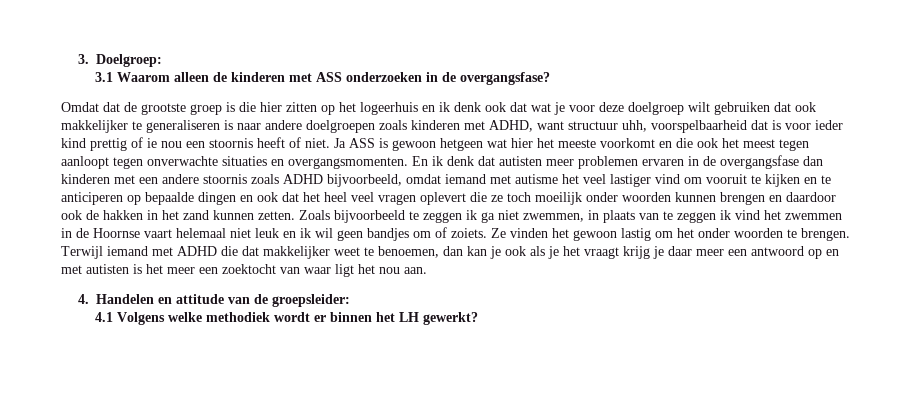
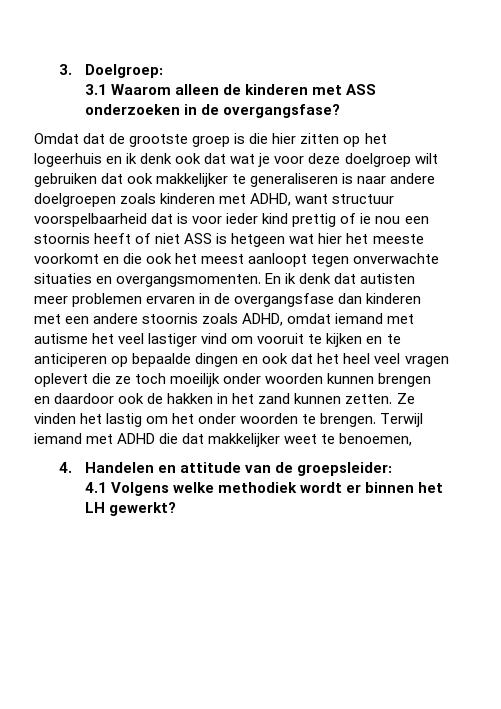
- Omdat dat de grootste groep is die hier zitten op het logeerhuis en ik denk ook dat wat je voor deze doelgroep wilt gebruiken dat ook makkelijker te generaliseren is naar andere doelgroepen zoals kinderen met ADHD, want structuur uhh, voorspelbaarheid dat is voor ieder kind prettig of ie nou een stoornis heeft of niet. Ja ASS is gewoon hetgeen wat hier het meeste voorkomt en die ook het meest tegen aanloopt tegen onverwachte situaties en overgangsmomenten.
+ Omdat dat de grootste groep is die hier zitten op het logeerhuis en ik denk ook dat wat je voor deze doelgroep wilt gebruiken dat ook makkelijker te generaliseren is naar andere doelgroepen zoals kinderen met ADHD, want structuur voorspelbaarheid dat is voor ieder kind prettig of ie nou een stoornis heeft of niet ASS is hetgeen wat hier het meeste voorkomt en die ook het meest aanloopt tegen onverwachte situaties en overgangsmomenten.
- En ik denk dat autisten meer problemen ervaren in de overgangsfase dan kinderen met een andere stoornis zoals ADHD bijvoorbeeld, omdat iemand met autisme het veel lastiger vind om vooruit te kijken en te anticiperen op bepaalde dingen en ook dat het heel veel vragen oplevert die ze toch moeilijk onder woorden kunnen brengen en daardoor ook de hakken in het zand kunnen zetten.
+ En ik denk dat autisten meer problemen ervaren in de overgangsfase dan kinderen met een andere stoornis zoals ADHD, omdat iemand met autisme het veel lastiger vind om vooruit te kijken en te anticiperen op bepaalde dingen en ook dat het heel veel vragen oplevert die ze toch moeilijk onder woorden kunnen brengen en daardoor ook de hakken in het zand kunnen zetten.
- Zoals bijvoorbeeld te zeggen ik ga niet zwemmen, in plaats van te zeggen ik vind het zwemmen in de Hoornse vaart helemaal niet leuk en ik wil geen bandjes om of zoiets.
- Ze vinden het gewoon lastig om het onder woorden te brengen.
+ Ze vinden het lastig om het onder woorden te brengen.
- Terwijl iemand met ADHD die dat makkelijker weet te benoemen, dan kan je ook als je het vraagt krijg je daar meer een antwoord op en met autisten is het meer een zoektocht van waar ligt het nou aan.
+ Terwijl iemand met ADHD die dat makkelijker weet te benoemen,

